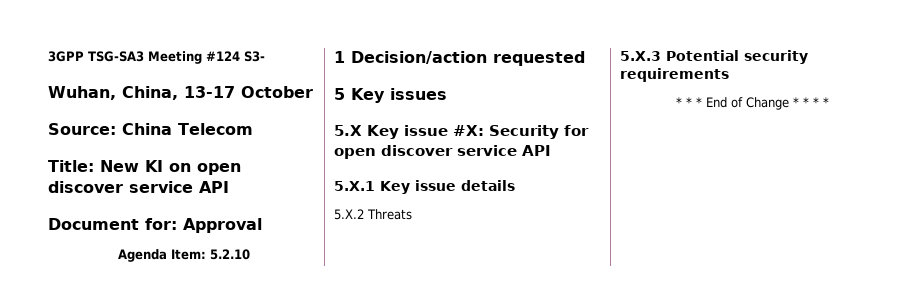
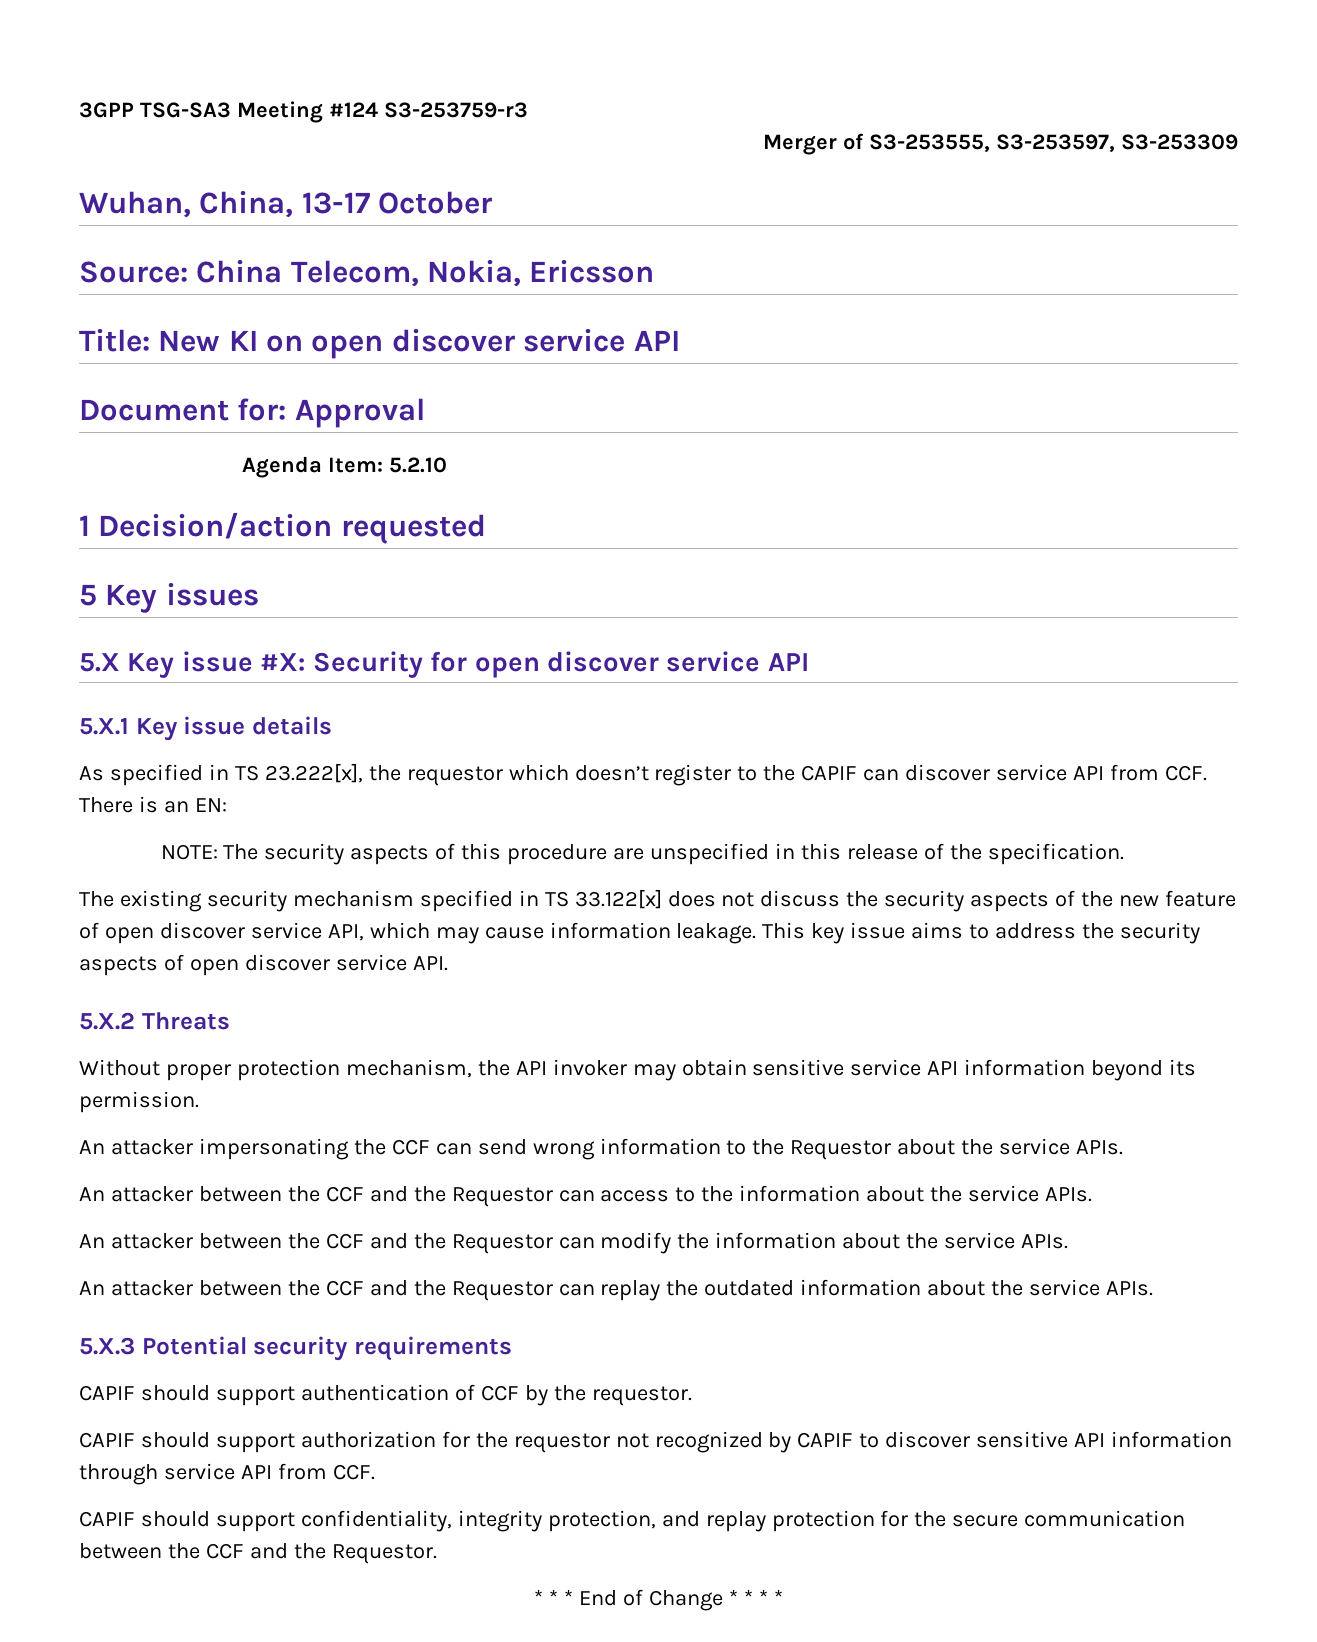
- 3GPP TSG-SA3 Meeting #124 S3-
+ 3GPP TSG-SA3 Meeting #124 S3-253759-r3
+ Merger of S3-253555, S3-253597, S3-253309
- Source: China Telecom
+ Source: China Telecom, Nokia, Ericsson
+ As specified in TS 23.222[x], the requestor which doesn’t register to the CAPIF can discover service API from CCF. There is an EN:
+ NOTE: The security aspects of this procedure are unspecified in this release of the specification.
+ The existing security mechanism specified in TS 33.122[x] does not discuss the security aspects of the new feature of open discover service API, which may cause information leakage. This key issue aims to address the security aspects of open discover service API.
  5.X.2 Threats
+ Without proper protection mechanism, the API invoker may obtain sensitive service API information beyond its permission.
+ An attacker impersonating the CCF can send wrong information to the Requestor about the service APIs.
+ An attacker between the CCF and the Requestor can access to the information about the service APIs.
+ An attacker between the CCF and the Requestor can modify the information about the service APIs.
+ An attacker between the CCF and the Requestor can replay the outdated information about the service APIs.
  5.X.3 Potential security requirements
+ CAPIF should support authentication of CCF by the requestor.
+ CAPIF should support authorization for the requestor not recognized by CAPIF to discover sensitive API information through service API from CCF.
+ CAPIF should support confidentiality, integrity protection, and replay protection for the secure communication between the CCF and the Requestor.

